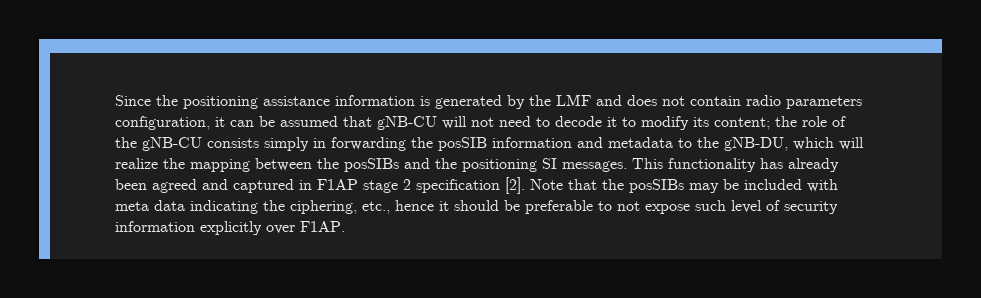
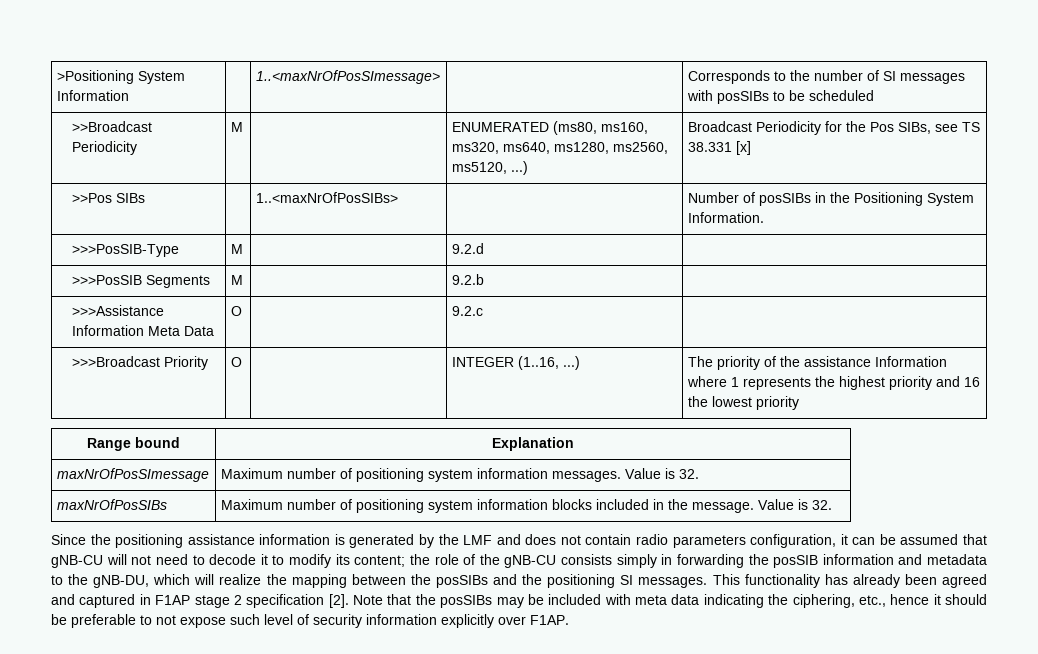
+ >Positioning System Information | | 1..<maxNrOfPosSImessage> | | Corresponds to the number of SI messages with posSIBs to be scheduled
+ >>Broadcast Periodicity | M | | ENUMERATED (ms80, ms160, ms320, ms640, ms1280, ms2560, ms5120, ...) | Broadcast Periodicity for the Pos SIBs, see TS 38.331 [x]
+ >>Pos SIBs | | 1..<maxNrOfPosSIBs> | | Number of posSIBs in the Positioning System Information.
+ >>>PosSIB-Type | M | | 9.2.d |
+ >>>PosSIB Segments | M | | 9.2.b |
+ >>>Assistance Information Meta Data | O | | 9.2.c |
+ >>>Broadcast Priority | O | | INTEGER (1..16, ...) | The priority of the assistance Information where 1 represents the highest priority and 16 the lowest priority
+ Range bound | Explanation
+ maxNrOfPosSImessage | Maximum number of positioning system information messages. Value is 32.
+ maxNrOfPosSIBs | Maximum number of positioning system information blocks included in the message. Value is 32.

